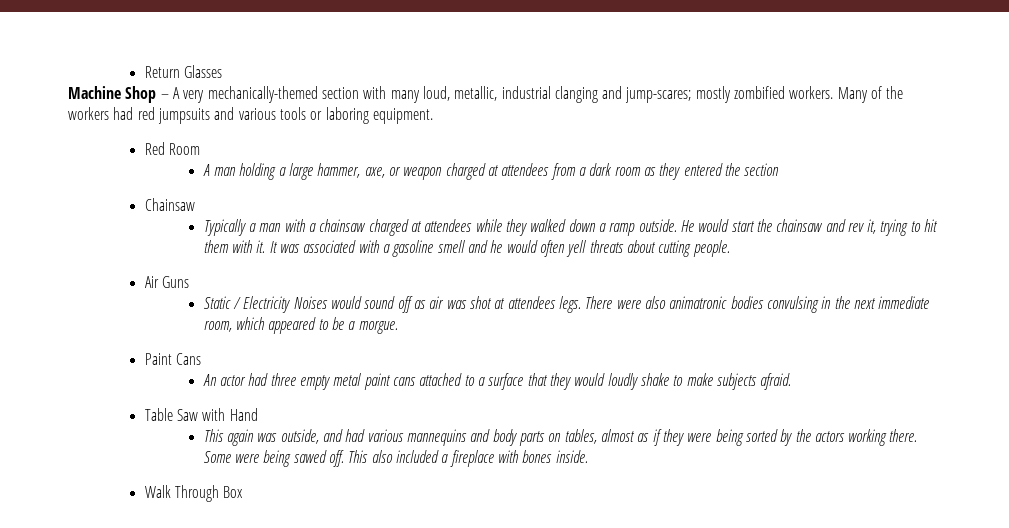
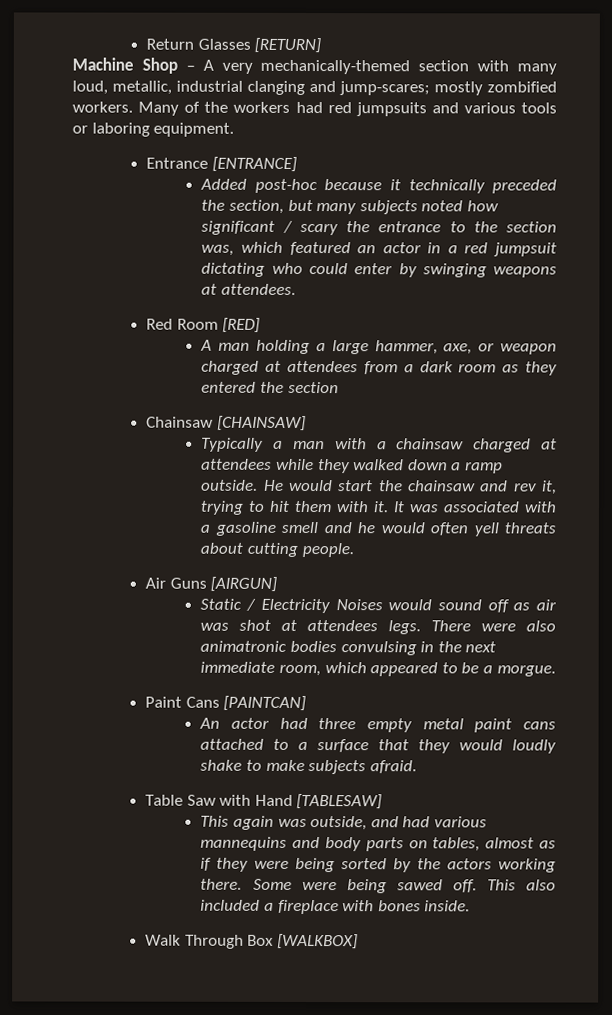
- Return Glasses
+ Return Glasses [RETURN]
+ Entrance [ENTRANCE]
+ Added post-hoc because it technically preceded the section, but many subjects noted how significant / scary the entrance to the section was, which featured an actor in a red jumpsuit dictating who could enter by swinging weapons at attendees.
- Red Room
+ Red Room [RED]
- Chainsaw
+ Chainsaw [CHAINSAW]
- Air Guns
+ Air Guns [AIRGUN]
- Paint Cans
+ Paint Cans [PAINTCAN]
- Table Saw with Hand
+ Table Saw with Hand [TABLESAW]
- Walk Through Box
+ Walk Through Box [WALKBOX]

